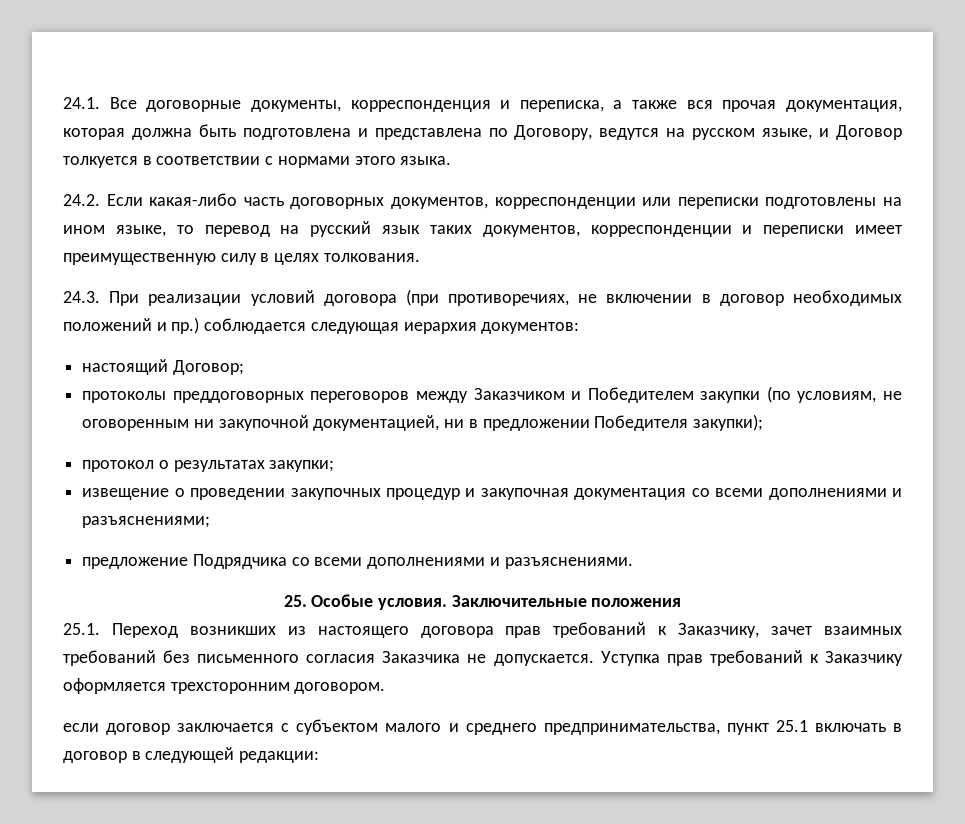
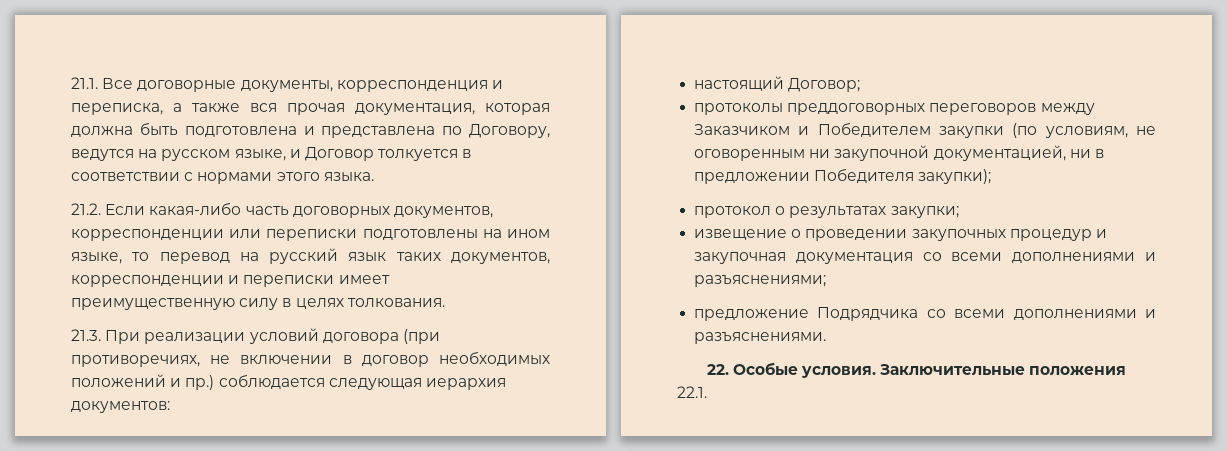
- 24.1. Все договорные документы, корреспонденция и переписка, а также вся прочая документация, которая должна быть подготовлена и представлена по Договору, ведутся на русском языке, и Договор толкуется в соответствии с нормами этого языка.
+ 21.1. Все договорные документы, корреспонденция и переписка, а также вся прочая документация, которая должна быть подготовлена и представлена по Договору, ведутся на русском языке, и Договор толкуется в соответствии с нормами этого языка.
- 24.2. Если какая-либо часть договорных документов, корреспонденции или переписки подготовлены на ином языке, то перевод на русский язык таких документов, корреспонденции и переписки имеет преимущественную силу в целях толкования.
+ 21.2. Если какая-либо часть договорных документов, корреспонденции или переписки подготовлены на ином языке, то перевод на русский язык таких документов, корреспонденции и переписки имеет преимущественную силу в целях толкования.
- 24.3. При реализации условий договора (при противоречиях, не включении в договор необходимых положений и пр.) соблюдается следующая иерархия документов:
+ 21.3. При реализации условий договора (при противоречиях, не включении в договор необходимых положений и пр.) соблюдается следующая иерархия документов:
- 25. Особые условия.
+ 22. Особые условия.
- 25.1. Переход возникших из настоящего договора прав требований к Заказчику, зачет взаимных требований без письменного согласия Заказчика не допускается. Уступка прав требований к Заказчику оформляется трехсторонним договором.
- если договор заключается с субъектом малого и среднего предпринимательства, пункт 25.1 включать в договор в следующей редакции:
+ 22.1.

